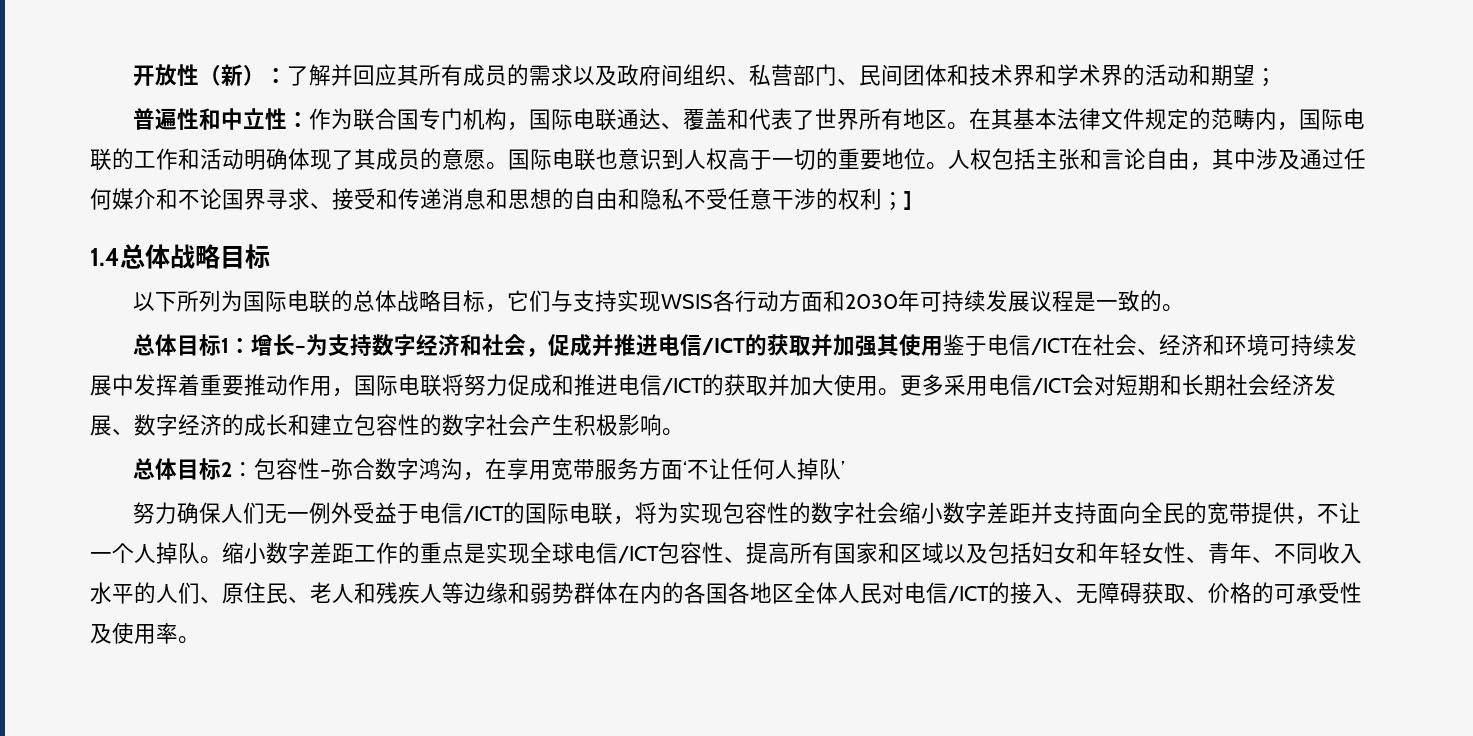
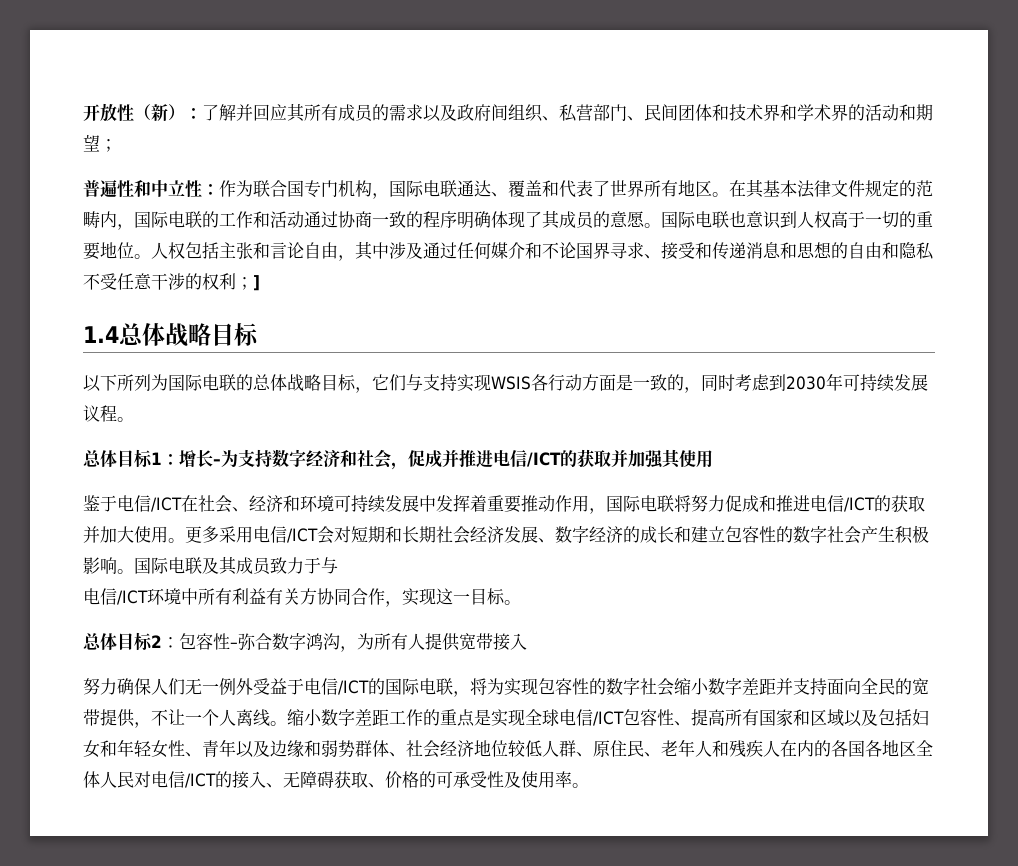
- 在其基本法律文件规定的范畴内，国际电联的工作和活动明确体现了其成员的意愿。
+ 在其基本法律文件规定的范畴内，国际电联的工作和活动通过协商一致的程序明确体现了其成员的意愿。
- 以下所列为国际电联的总体战略目标，它们与支持实现WSIS各行动方面和2030年可持续发展议程是一致的。
+ 以下所列为国际电联的总体战略目标，它们与支持实现WSIS各行动方面是一致的，同时考虑到2030年可持续发展议程。
- 总体目标1：增长–为支持数字经济和社会，促成并推进电信/ICT的获取并加强其使用鉴于电信/ICT在社会、经济和环境可持续发展中发挥着重要推动作用，国际电联将努力促成和推进电信/ICT的获取并加大使用。
+ 总体目标1：增长–为支持数字经济和社会，促成并推进电信/ICT的获取并加强其使用
+ 鉴于电信/ICT在社会、经济和环境可持续发展中发挥着重要推动作用，国际电联将努力促成和推进电信/ICT的获取并加大使用。
+ 国际电联及其成员致力于与
+ 电信/ICT环境中所有利益有关方协同合作，实现这一目标。
- 总体目标2：包容性–弥合数字鸿沟，在享用宽带服务方面‘不让任何人掉队’
+ 总体目标2：包容性–弥合数字鸿沟，为所有人提供宽带接入
- 努力确保人们无一例外受益于电信/ICT的国际电联，将为实现包容性的数字社会缩小数字差距并支持面向全民的宽带提供，不让一个人掉队。
+ 努力确保人们无一例外受益于电信/ICT的国际电联，将为实现包容性的数字社会缩小数字差距并支持面向全民的宽带提供，不让一个人离线。
- 缩小数字差距工作的重点是实现全球电信/ICT包容性、提高所有国家和区域以及包括妇女和年轻女性、青年、不同收入水平的人们、原住民、老人和残疾人等边缘和弱势群体在内的各国各地区全体人民对电信/ICT的接入、无障碍获取、价格的可承受性及使用率。
+ 缩小数字差距工作的重点是实现全球电信/ICT包容性、提高所有国家和区域以及包括妇女和年轻女性、青年以及边缘和弱势群体、社会经济地位较低人群、原住民、老年人和残疾人在内的各国各地区全体人民对电信/ICT的接入、无障碍获取、价格的可承受性及使用率。

